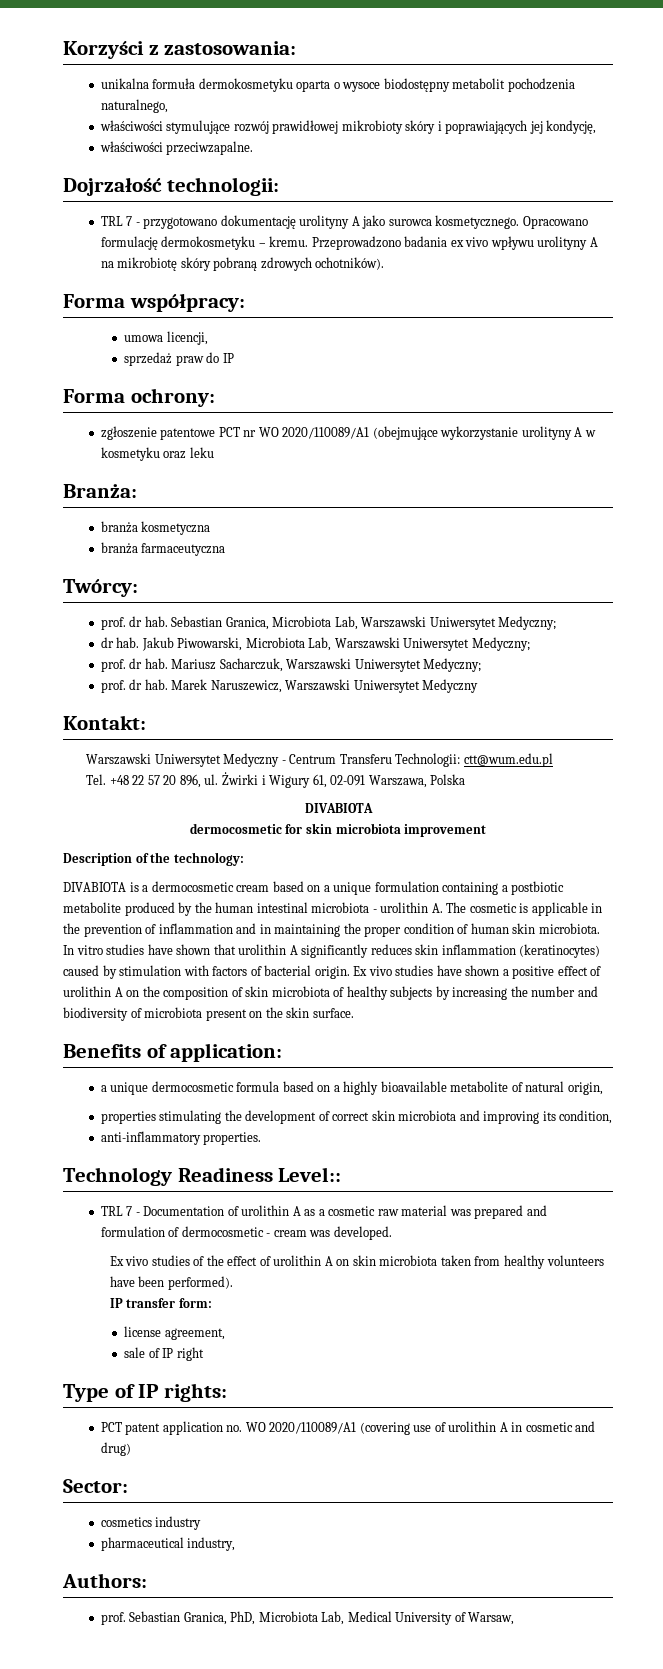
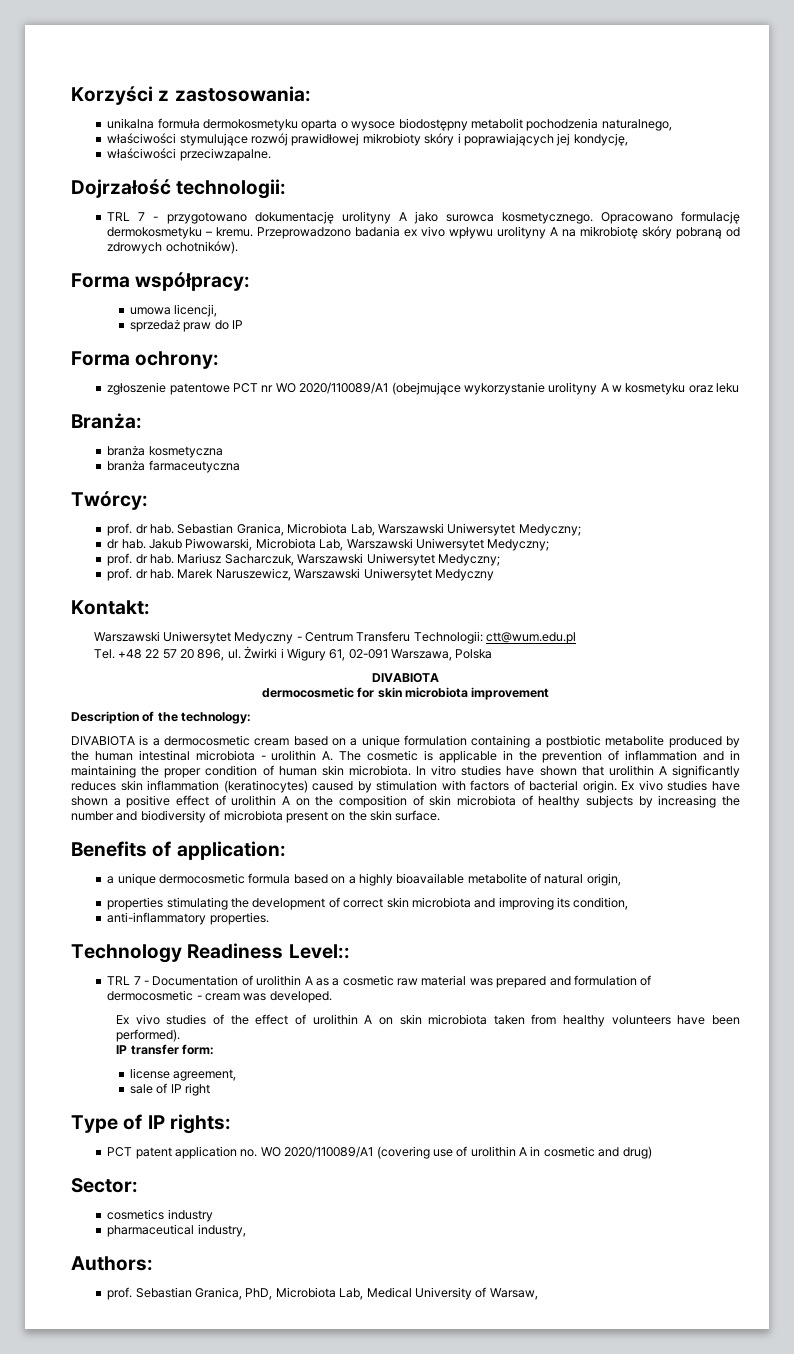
- Przeprowadzono badania ex vivo wpływu urolityny A na mikrobiotę skóry pobraną zdrowych ochotników).
+ Przeprowadzono badania ex vivo wpływu urolityny A na mikrobiotę skóry pobraną od zdrowych ochotników).

